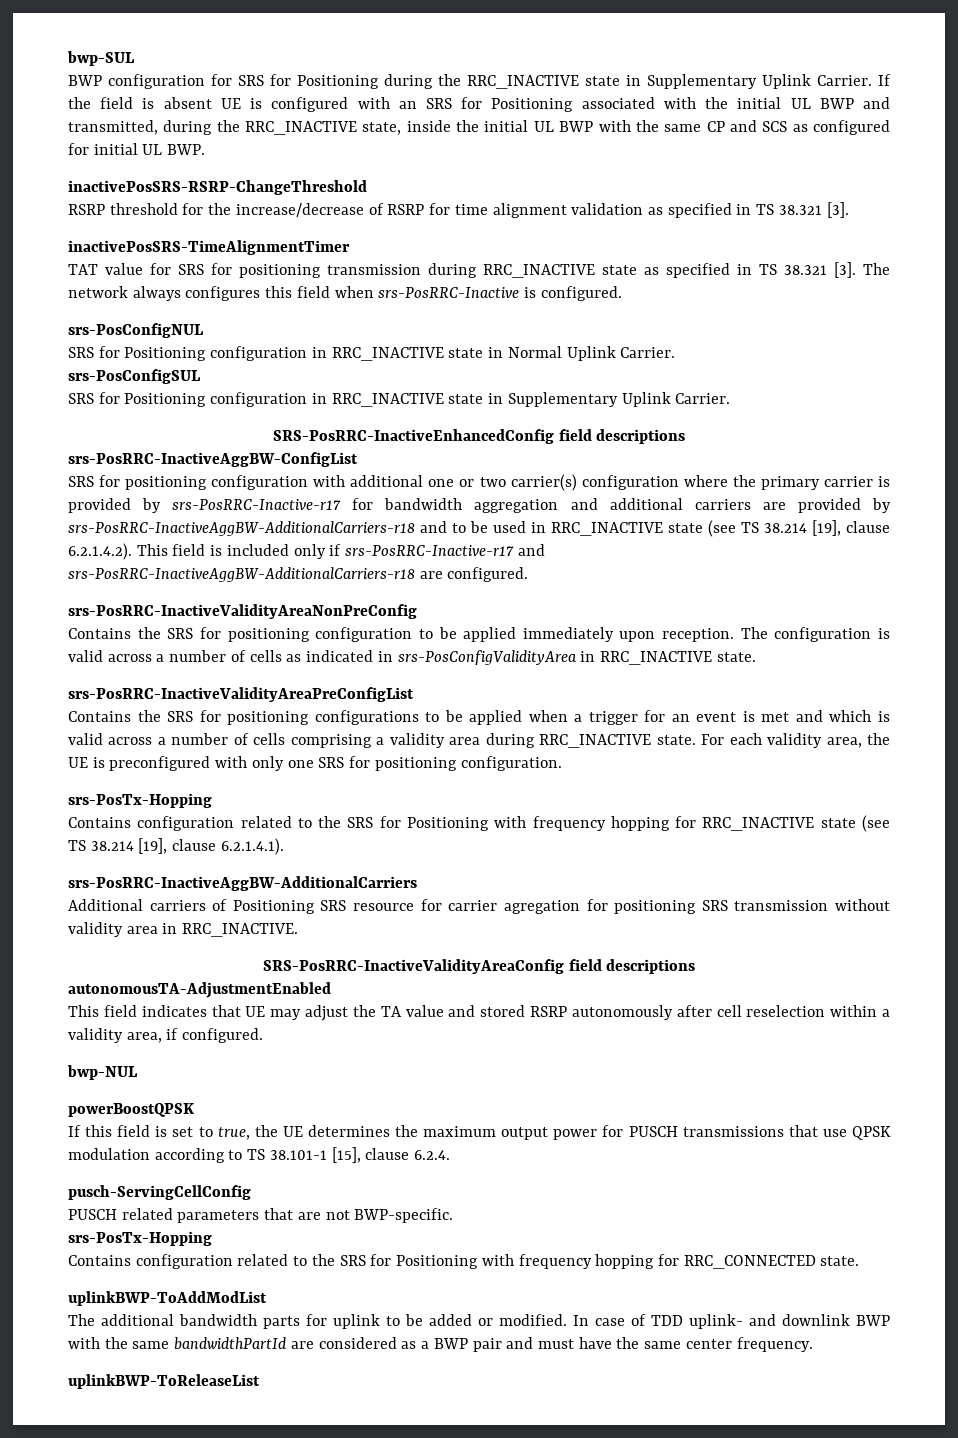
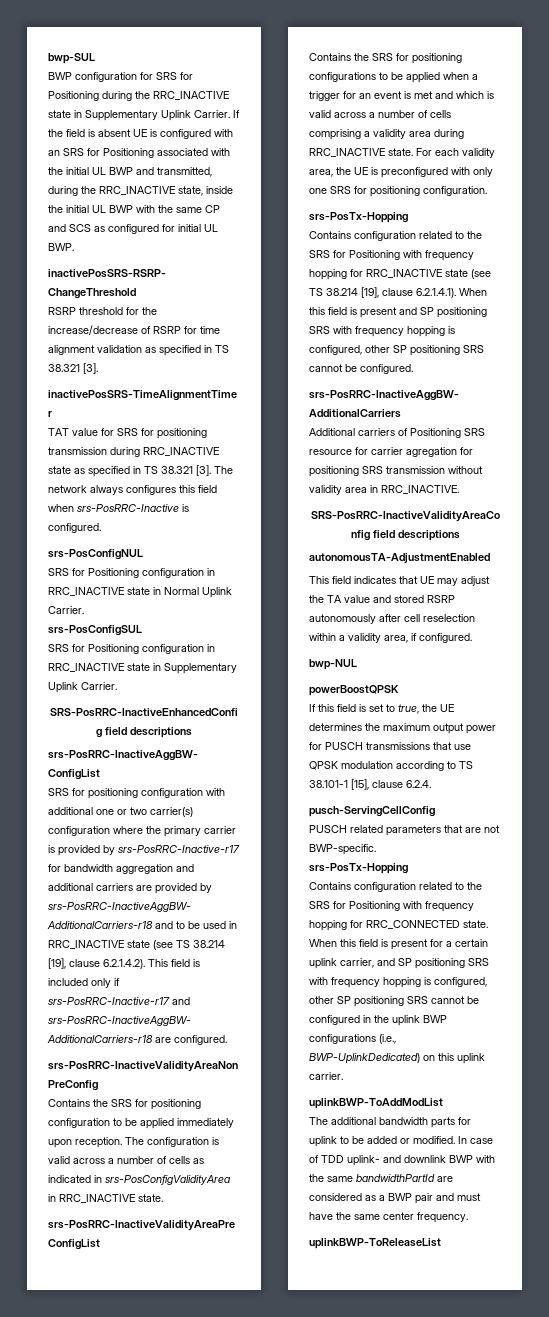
- Contains configuration related to the SRS for Positioning with frequency hopping for RRC_INACTIVE state (see TS 38.214 [19], clause 6.2.1.4.1).
+ Contains configuration related to the SRS for Positioning with frequency hopping for RRC_INACTIVE state (see TS 38.214 [19], clause 6.2.1.4.1). When this field is present and SP positioning SRS with frequency hopping is configured, other SP positioning SRS cannot be configured.
+ When this field is present for a certain uplink carrier, and SP positioning SRS with frequency hopping is configured, other SP positioning SRS cannot be configured in the uplink BWP configurations (i.e., BWP-UplinkDedicated) on this uplink carrier.

